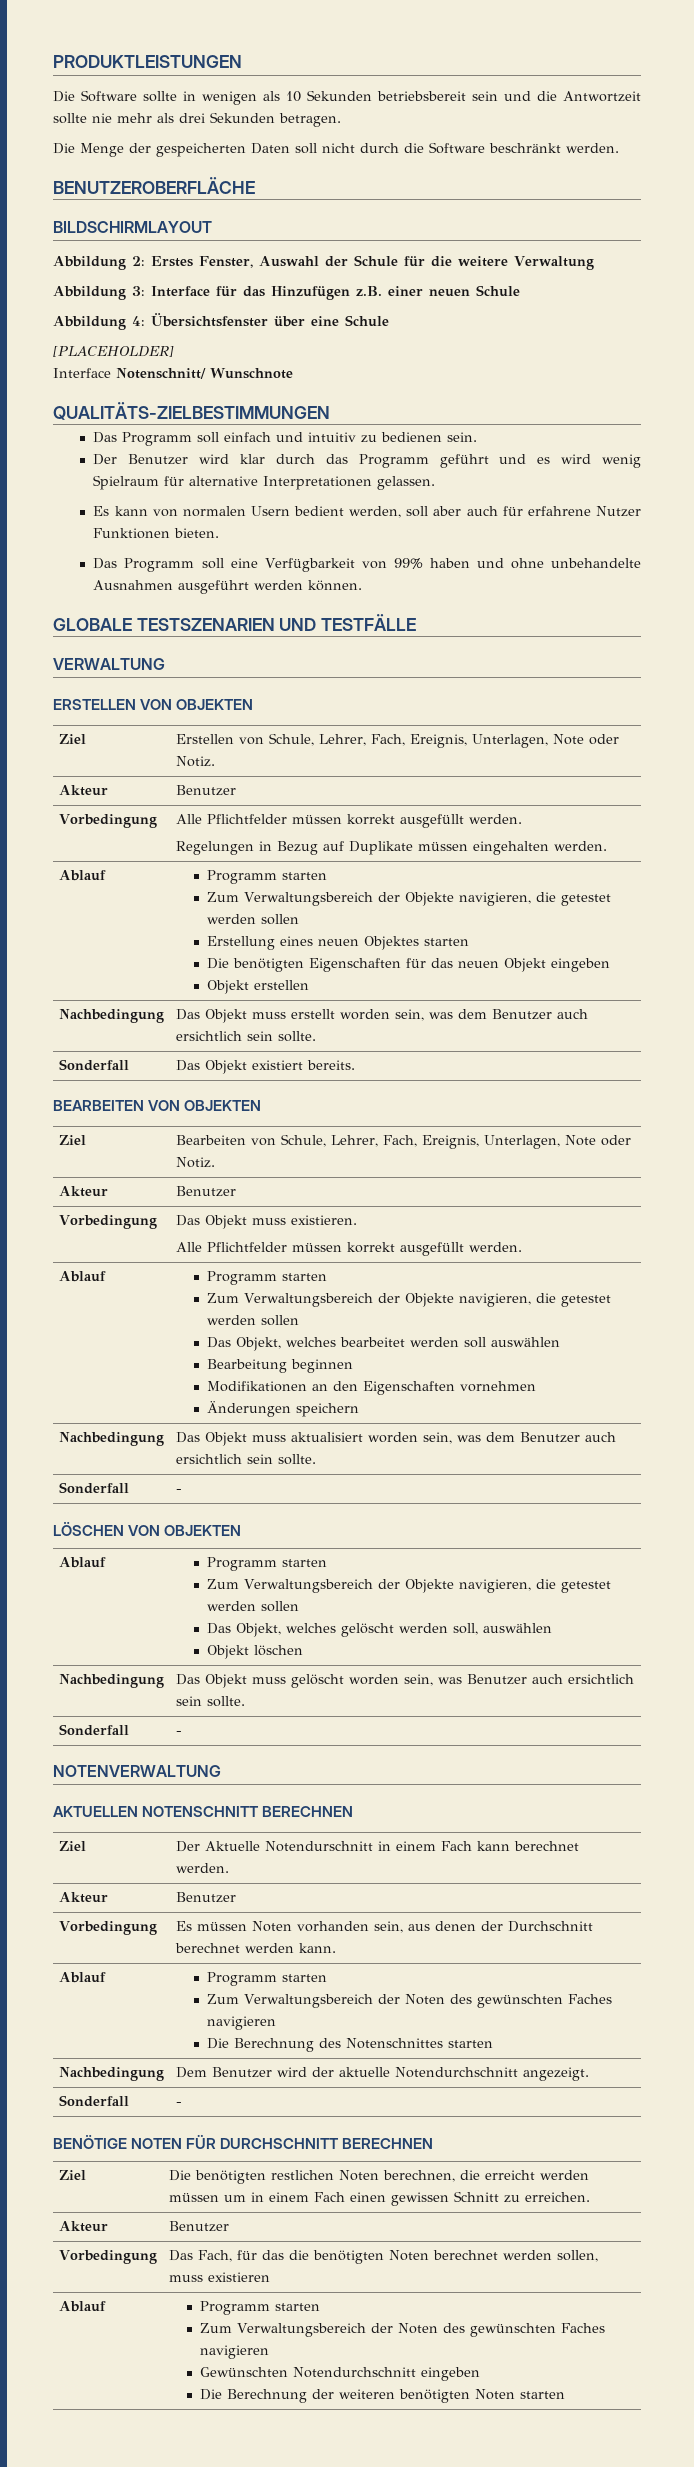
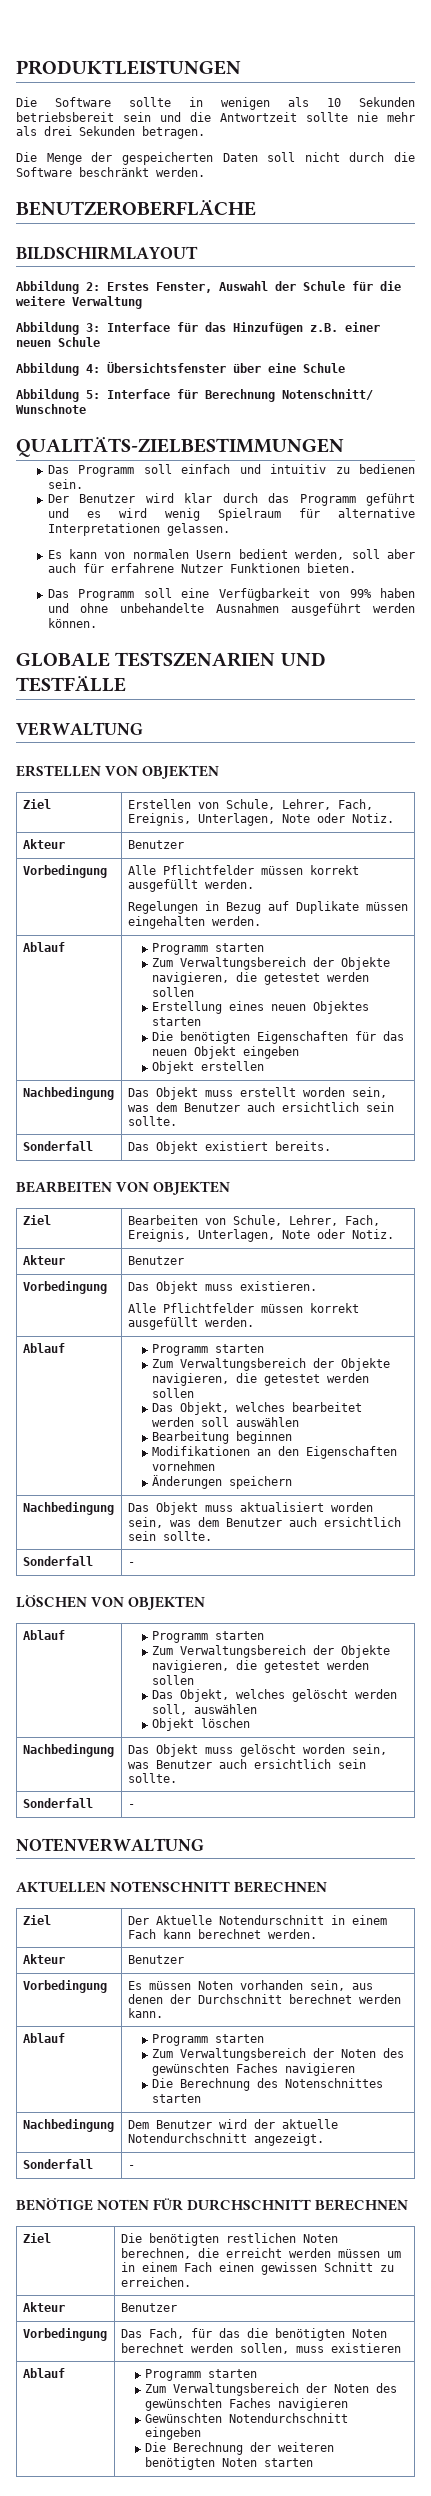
- [PLACEHOLDER]
- Interface Notenschnitt/ Wunschnote
+ Abbildung 5: Interface für Berechnung Notenschnitt/ Wunschnote

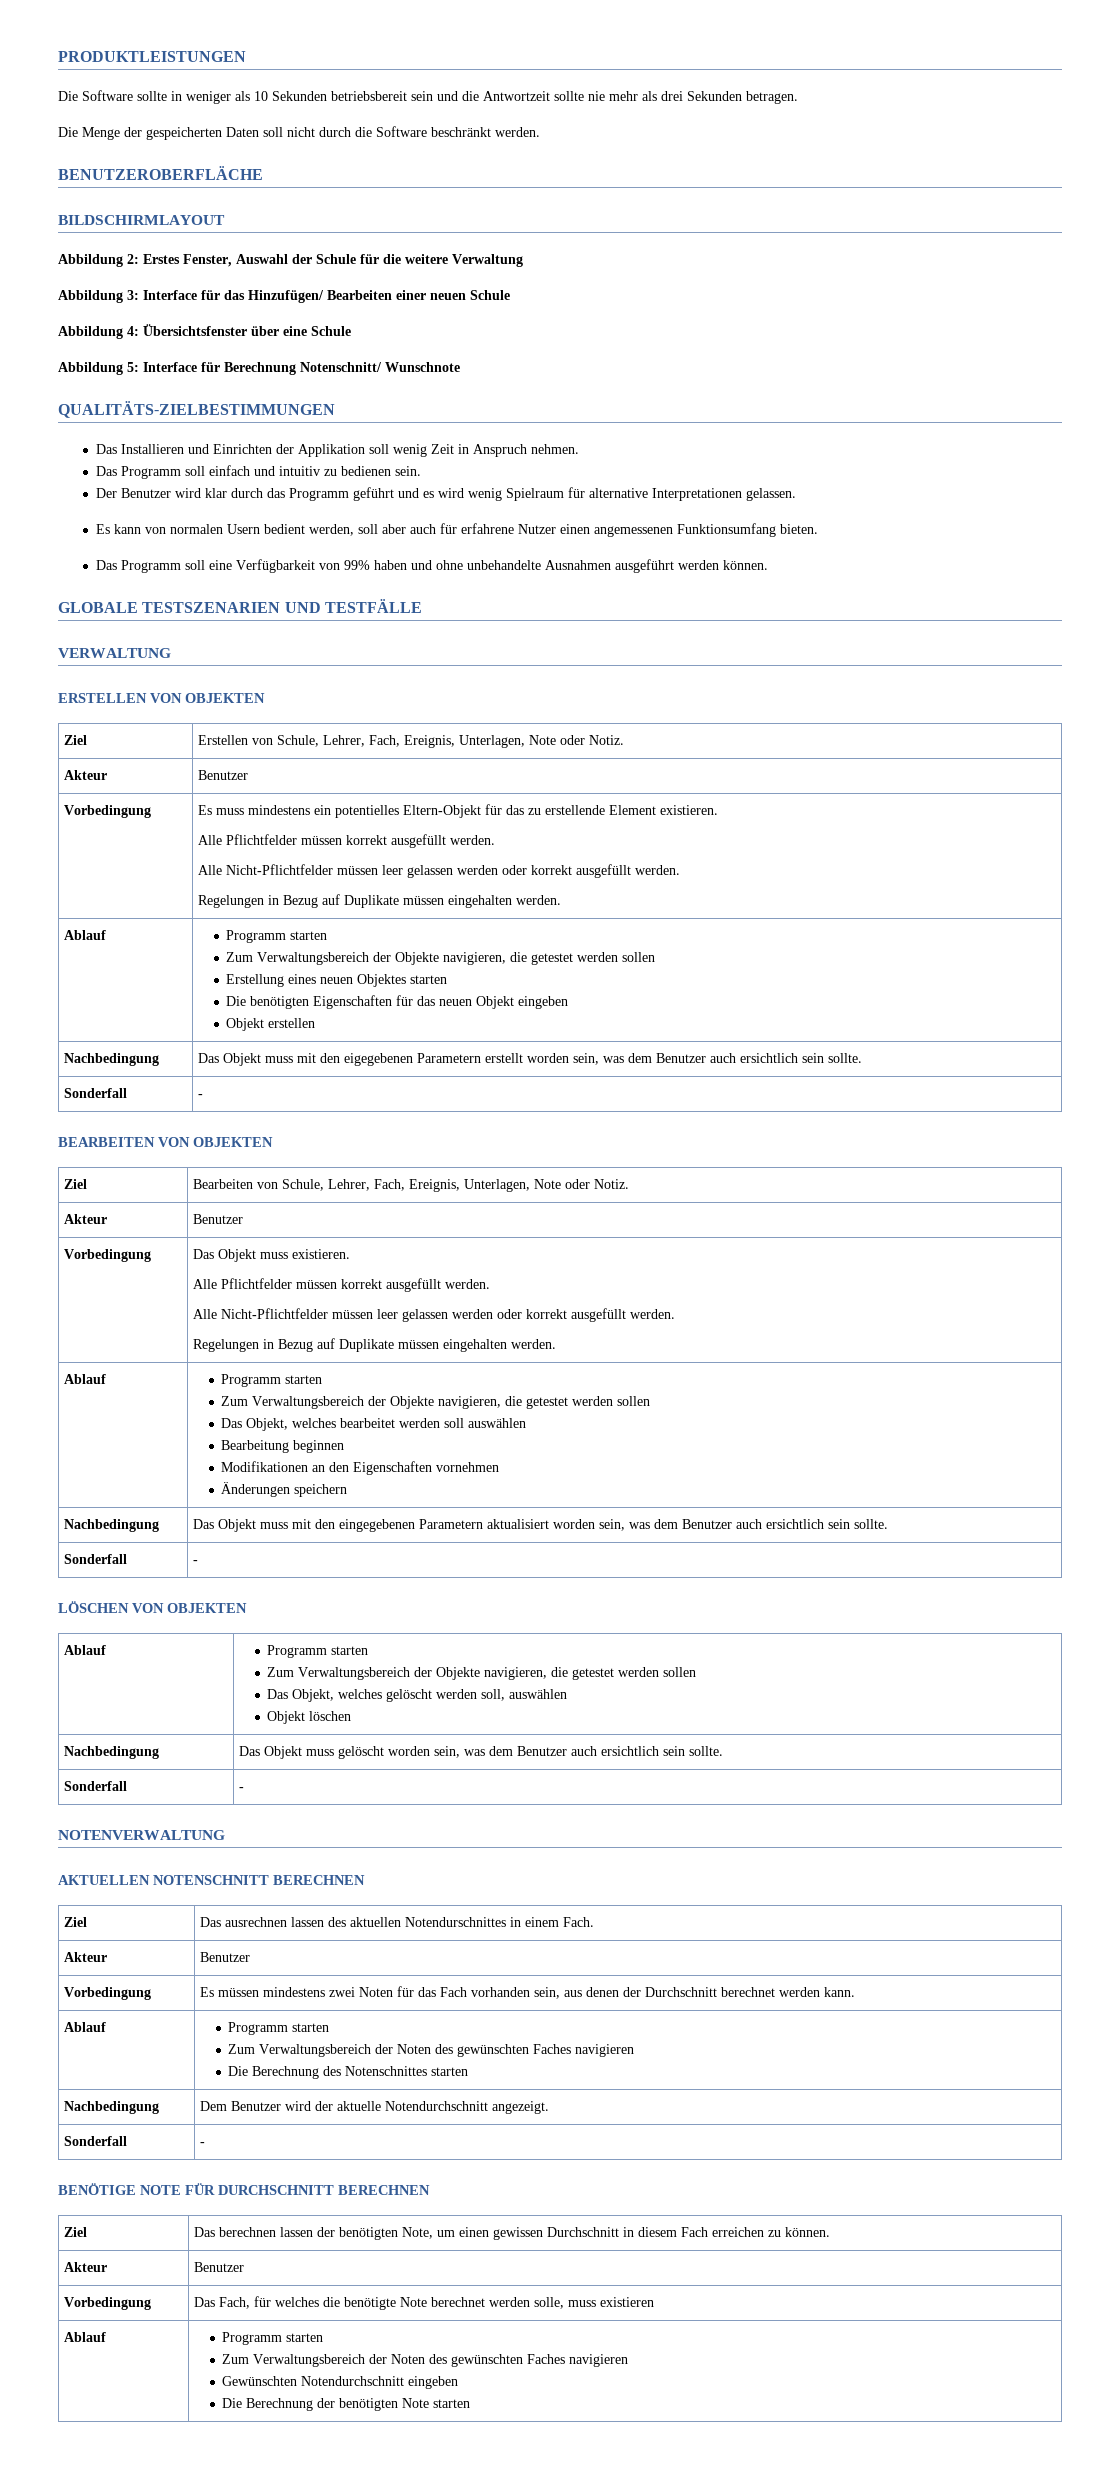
- Die Software sollte in wenigen als 10 Sekunden betriebsbereit sein und die Antwortzeit sollte nie mehr als drei Sekunden betragen.
+ Die Software sollte in weniger als 10 Sekunden betriebsbereit sein und die Antwortzeit sollte nie mehr als drei Sekunden betragen.
- Abbildung 3: Interface für das Hinzufügen z.B. einer neuen Schule
+ Abbildung 3: Interface für das Hinzufügen/ Bearbeiten einer neuen Schule
+ Das Installieren und Einrichten der Applikation soll wenig Zeit in Anspruch nehmen.
- Es kann von normalen Usern bedient werden, soll aber auch für erfahrene Nutzer Funktionen bieten.
+ Es kann von normalen Usern bedient werden, soll aber auch für erfahrene Nutzer einen angemessenen Funktionsumfang bieten.
- Vorbedingung | Alle Pflichtfelder müssen korrekt ausgefüllt werden.
+ Vorbedingung | Es muss mindestens ein potentielles Eltern-Objekt für das zu erstellende Element existieren.
+ Alle Pflichtfelder müssen korrekt ausgefüllt werden.
+ Alle Nicht-Pflichtfelder müssen leer gelassen werden oder korrekt ausgefüllt werden.
- Nachbedingung | Das Objekt muss erstellt worden sein, was dem Benutzer auch ersichtlich sein sollte.
- Sonderfall | Das Objekt existiert bereits.
+ Nachbedingung | Das Objekt muss mit den eigegebenen Parametern erstellt worden sein, was dem Benutzer auch ersichtlich sein sollte.
+ Sonderfall | -
  Vorbedingung | Das Objekt muss existieren.
  Alle Pflichtfelder müssen korrekt ausgefüllt werden.
+ Alle Nicht-Pflichtfelder müssen leer gelassen werden oder korrekt ausgefüllt werden.
+ Regelungen in Bezug auf Duplikate müssen eingehalten werden.
- Nachbedingung | Das Objekt muss aktualisiert worden sein, was dem Benutzer auch ersichtlich sein sollte.
+ Nachbedingung | Das Objekt muss mit den eingegebenen Parametern aktualisiert worden sein, was dem Benutzer auch ersichtlich sein sollte.
- Nachbedingung | Das Objekt muss gelöscht worden sein, was Benutzer auch ersichtlich sein sollte.
+ Nachbedingung | Das Objekt muss gelöscht worden sein, was dem Benutzer auch ersichtlich sein sollte.
- Ziel | Der Aktuelle Notendurschnitt in einem Fach kann berechnet werden.
+ Ziel | Das ausrechnen lassen des aktuellen Notendurschnittes in einem Fach.
- Vorbedingung | Es müssen Noten vorhanden sein, aus denen der Durchschnitt berechnet werden kann.
+ Vorbedingung | Es müssen mindestens zwei Noten für das Fach vorhanden sein, aus denen der Durchschnitt berechnet werden kann.
- BENÖTIGE NOTEN FÜR DURCHSCHNITT BERECHNEN
+ BENÖTIGE NOTE FÜR DURCHSCHNITT BERECHNEN
- Ziel | Die benötigten restlichen Noten berechnen, die erreicht werden müssen um in einem Fach einen gewissen Schnitt zu erreichen.
+ Ziel | Das berechnen lassen der benötigten Note, um einen gewissen Durchschnitt in diesem Fach erreichen zu können.
- Vorbedingung | Das Fach, für das die benötigten Noten berechnet werden sollen, muss existieren
+ Vorbedingung | Das Fach, für welches die benötigte Note berechnet werden solle, muss existieren
  Ablauf | Programm starten
  Zum Verwaltungsbereich der Noten des gewünschten Faches navigieren
  Gewünschten Notendurchschnitt eingeben
- Die Berechnung der weiteren benötigten Noten starten
+ Die Berechnung der benötigten Note starten

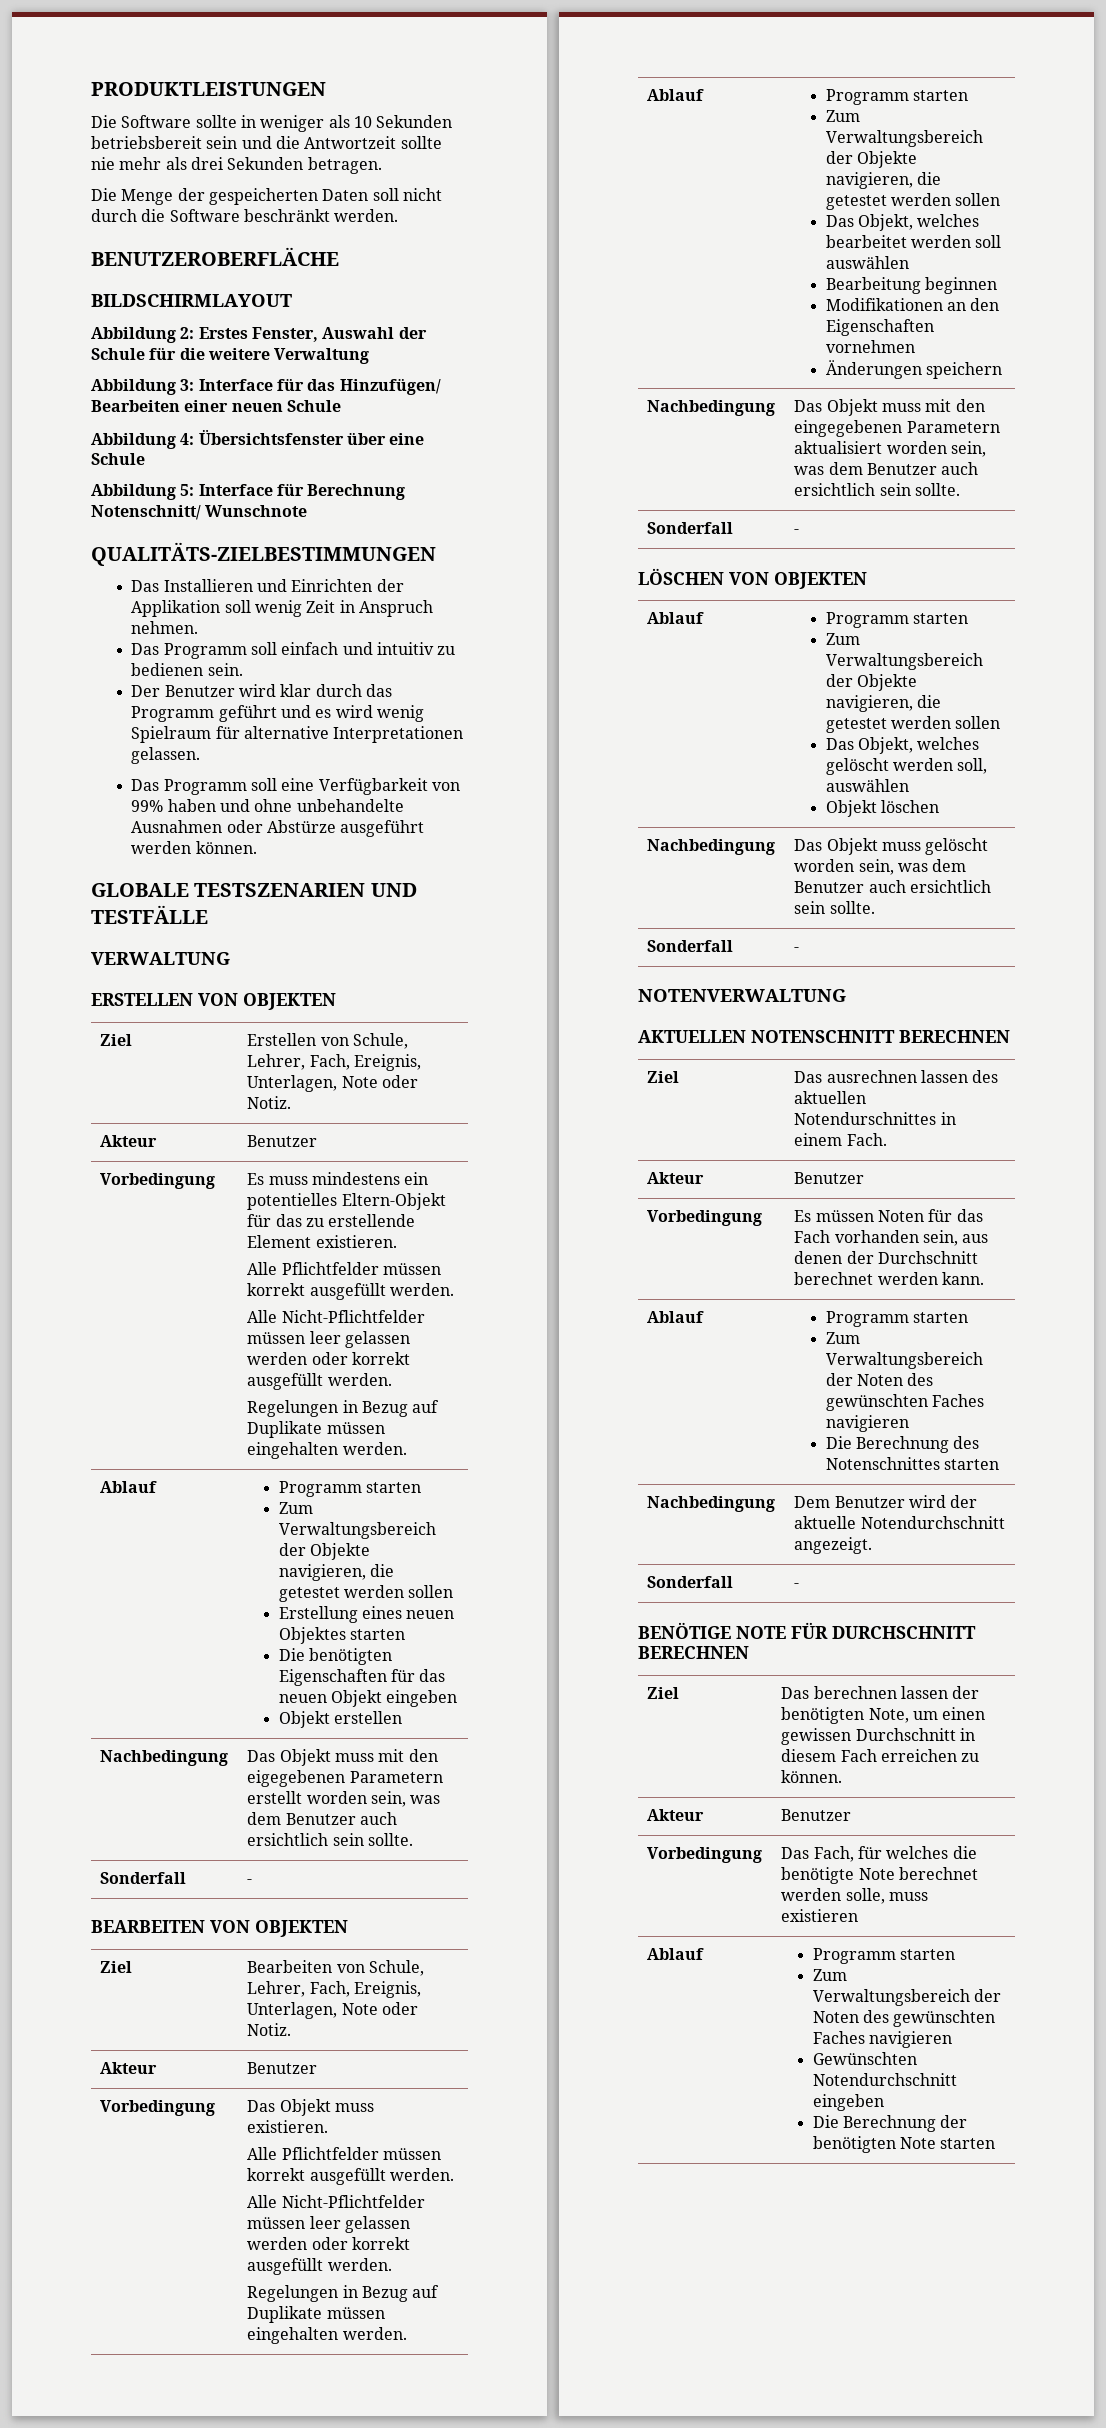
- Es kann von normalen Usern bedient werden, soll aber auch für erfahrene Nutzer einen angemessenen Funktionsumfang bieten.
- Das Programm soll eine Verfügbarkeit von 99% haben und ohne unbehandelte Ausnahmen ausgeführt werden können.
+ Das Programm soll eine Verfügbarkeit von 99% haben und ohne unbehandelte Ausnahmen oder Abstürze ausgeführt werden können.
- Vorbedingung | Es müssen mindestens zwei Noten für das Fach vorhanden sein, aus denen der Durchschnitt berechnet werden kann.
+ Vorbedingung | Es müssen Noten für das Fach vorhanden sein, aus denen der Durchschnitt berechnet werden kann.

